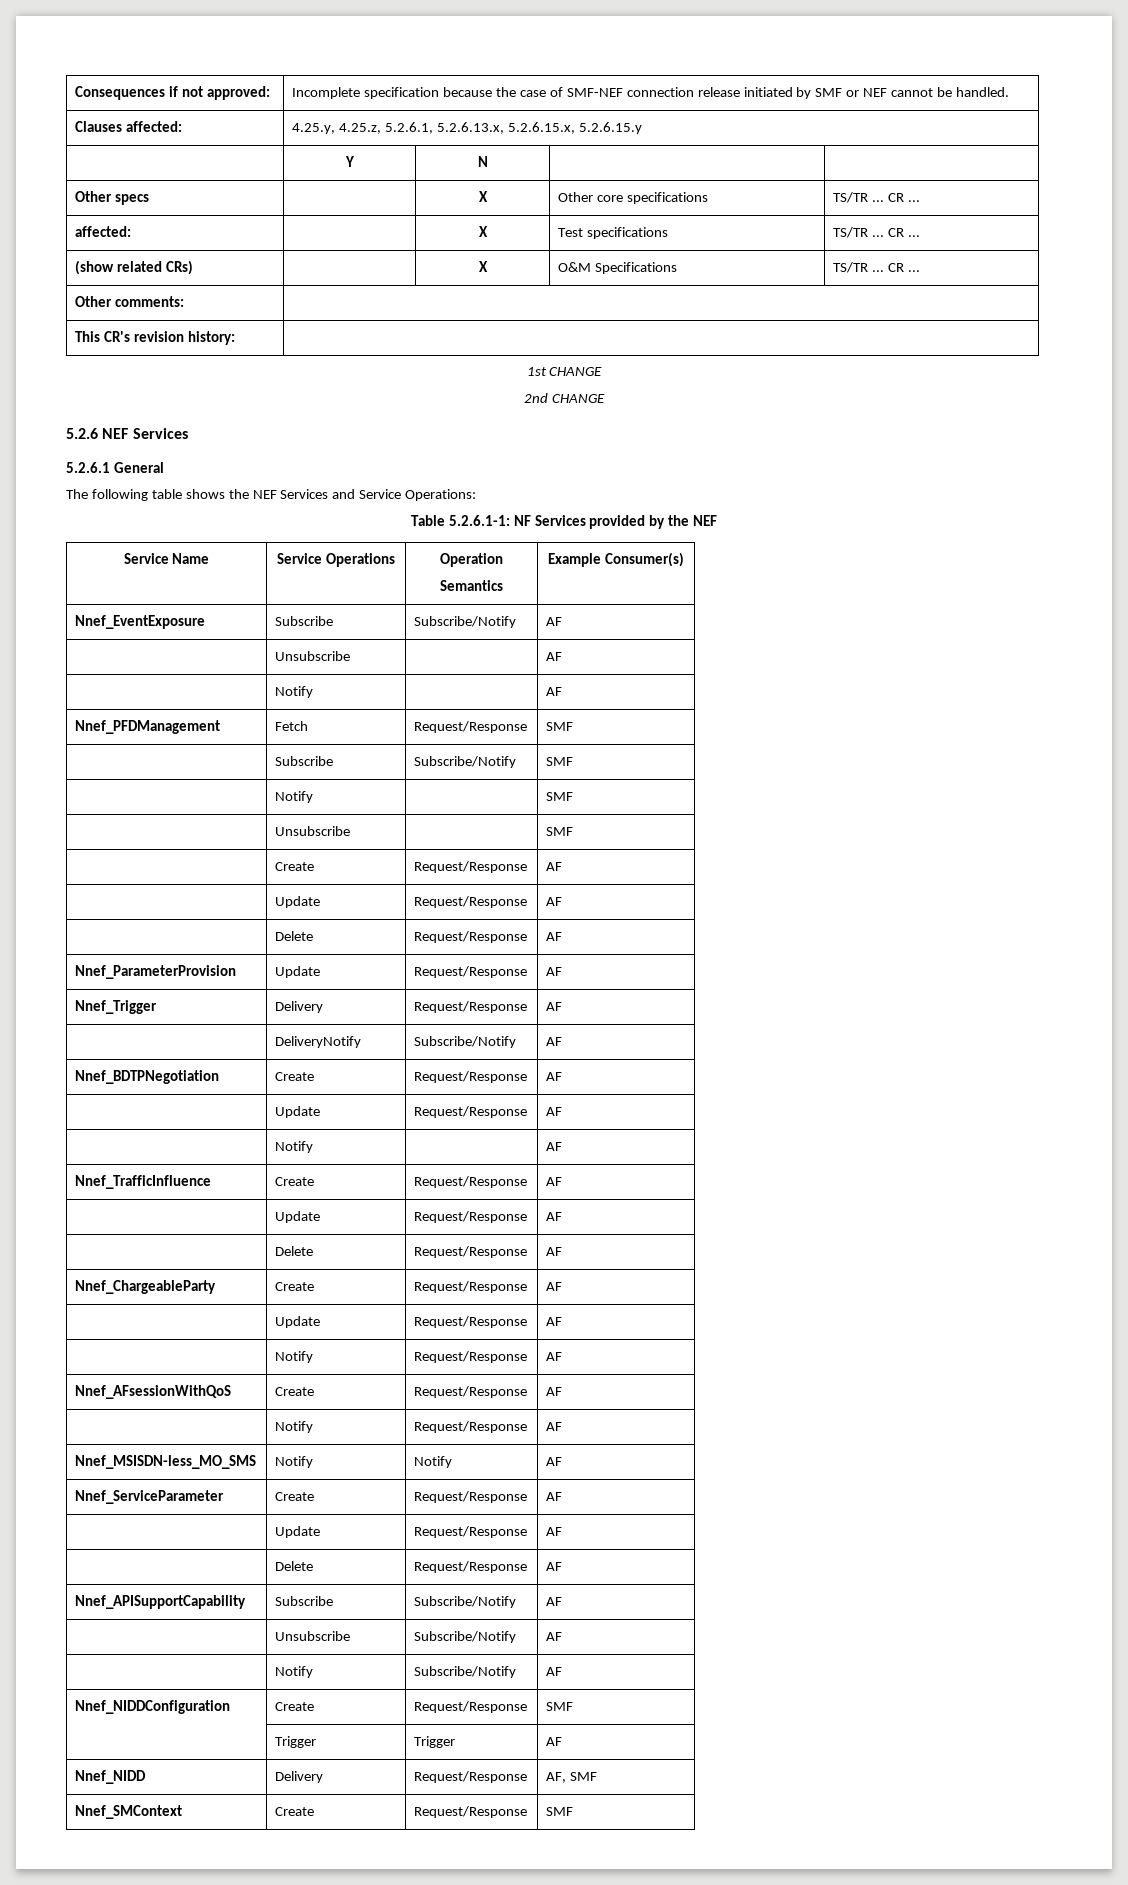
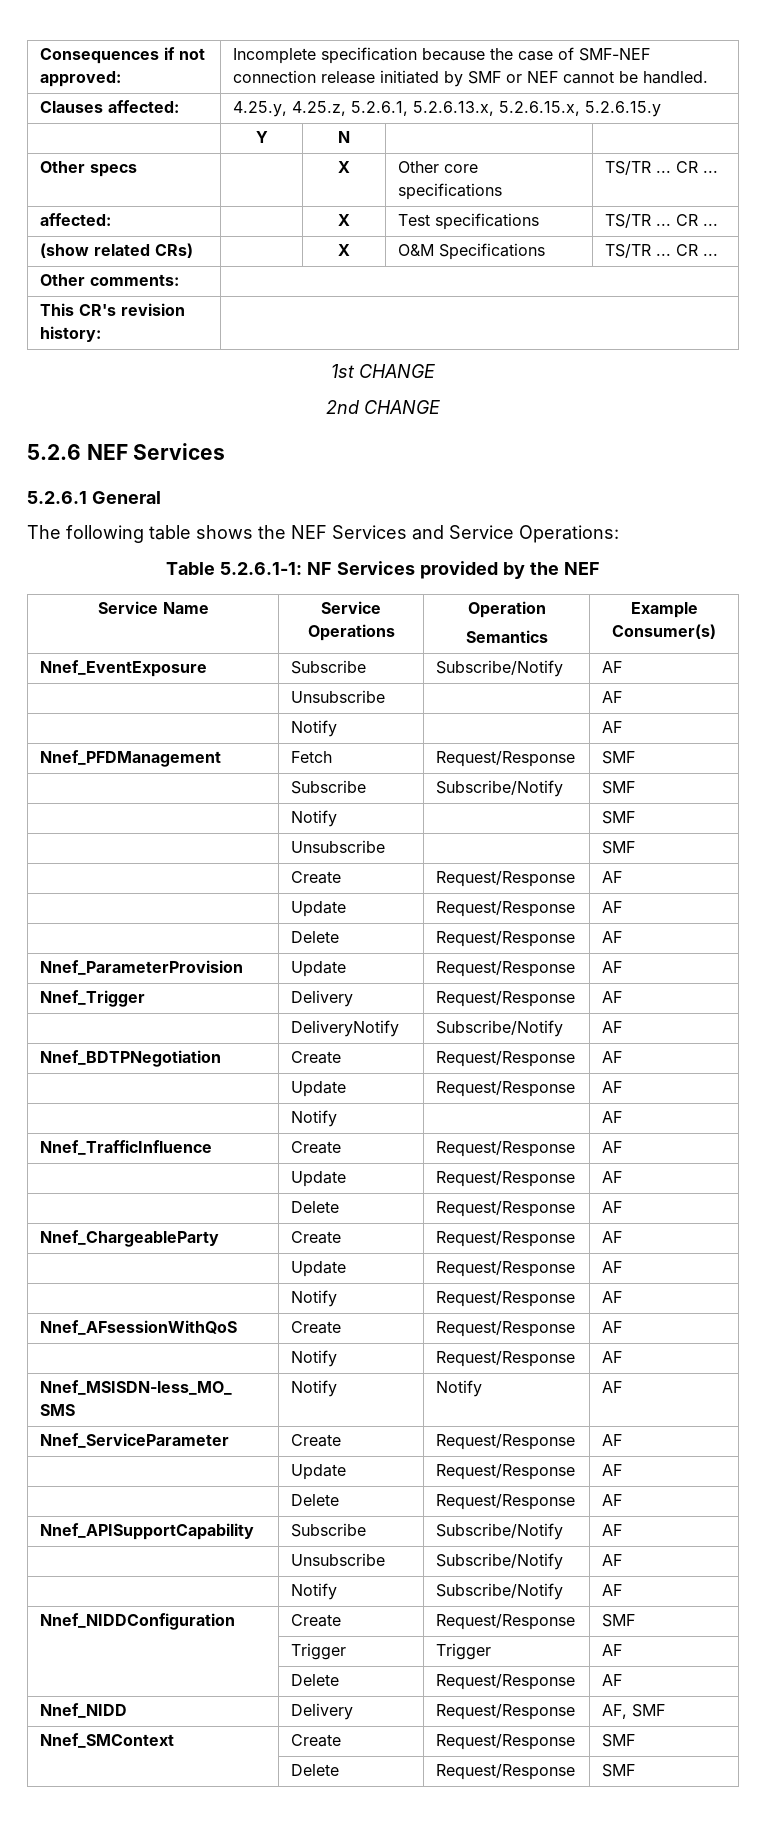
  | Trigger | Trigger | AF
+ | Delete | Request/Response | AF
+ | Delete | Request/Response | SMF

